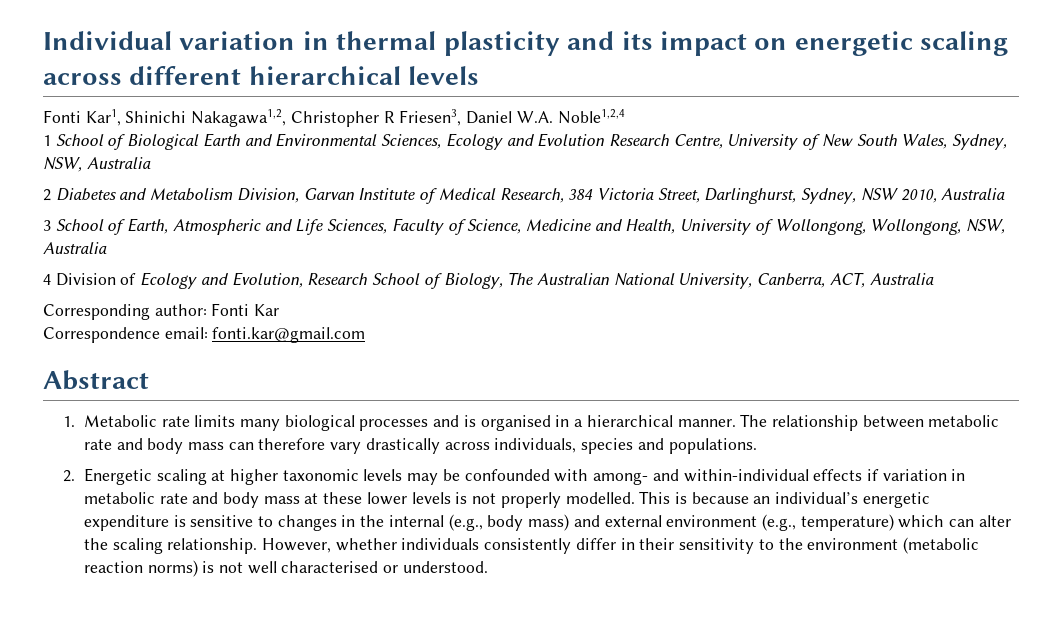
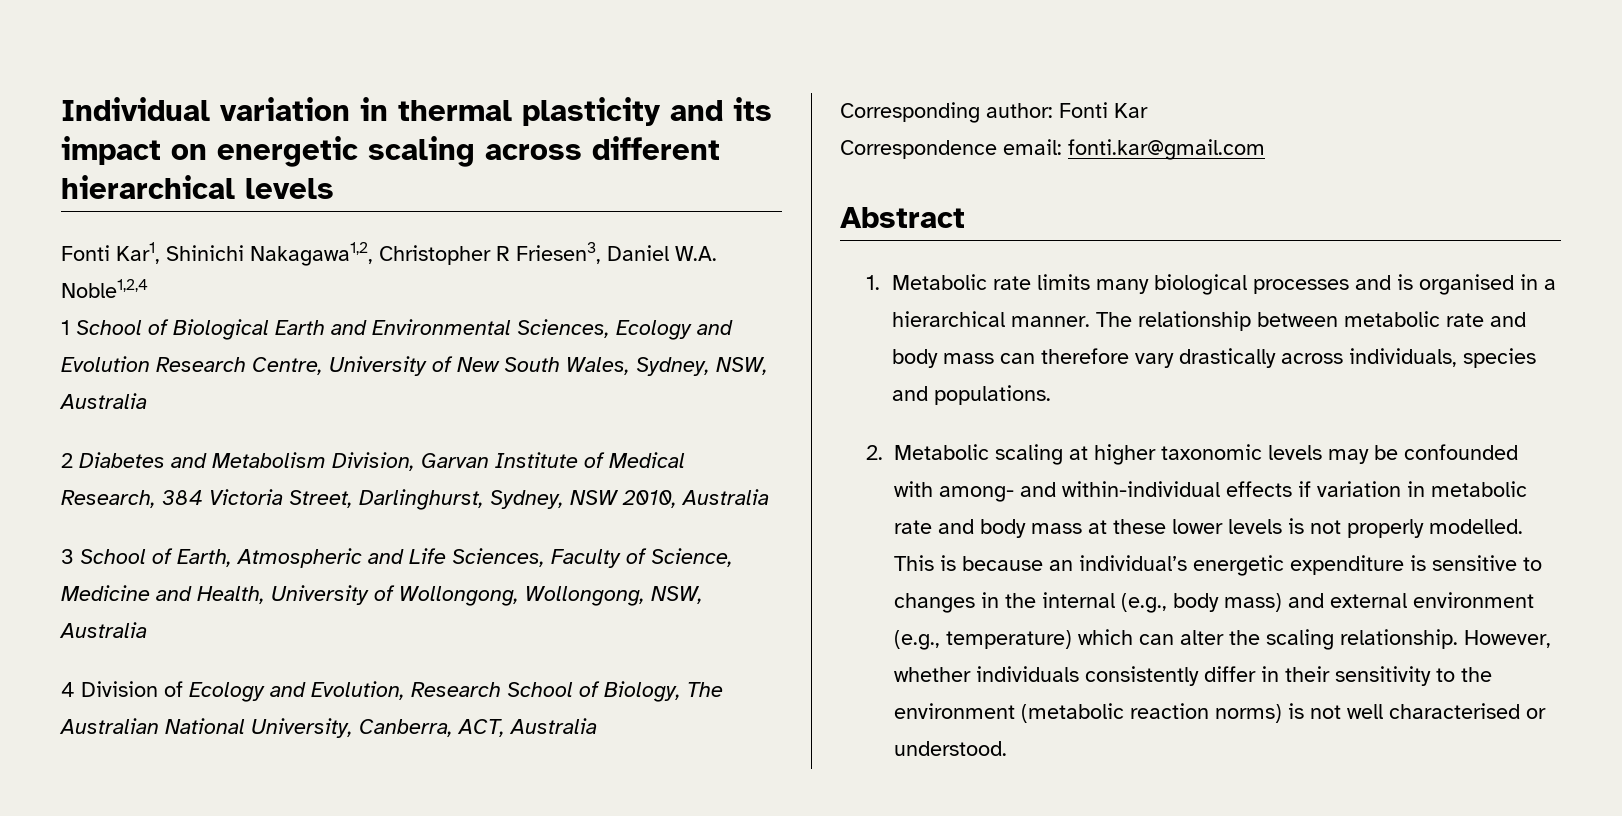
- 2. Energetic scaling at higher taxonomic levels may be confounded with among- and within-individual effects if variation in metabolic rate and body mass at these lower levels is not properly modelled.
+ 2. Metabolic scaling at higher taxonomic levels may be confounded with among- and within-individual effects if variation in metabolic rate and body mass at these lower levels is not properly modelled.

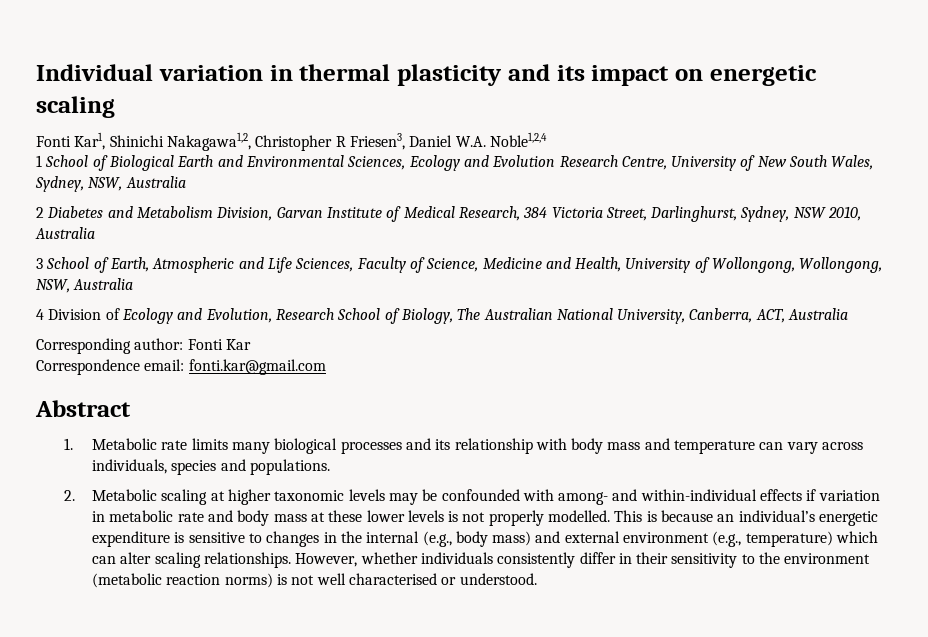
- Individual variation in thermal plasticity and its impact on energetic scaling across different hierarchical levels
+ Individual variation in thermal plasticity and its impact on energetic scaling
- 1. Metabolic rate limits many biological processes and is organised in a hierarchical manner. The relationship between metabolic rate and body mass can therefore vary drastically across individuals, species and populations.
+ 1. Metabolic rate limits many biological processes and its relationship with body mass and temperature can vary across individuals, species and populations.
- This is because an individual’s energetic expenditure is sensitive to changes in the internal (e.g., body mass) and external environment (e.g., temperature) which can alter the scaling relationship.
+ This is because an individual’s energetic expenditure is sensitive to changes in the internal (e.g., body mass) and external environment (e.g., temperature) which can alter scaling relationships.

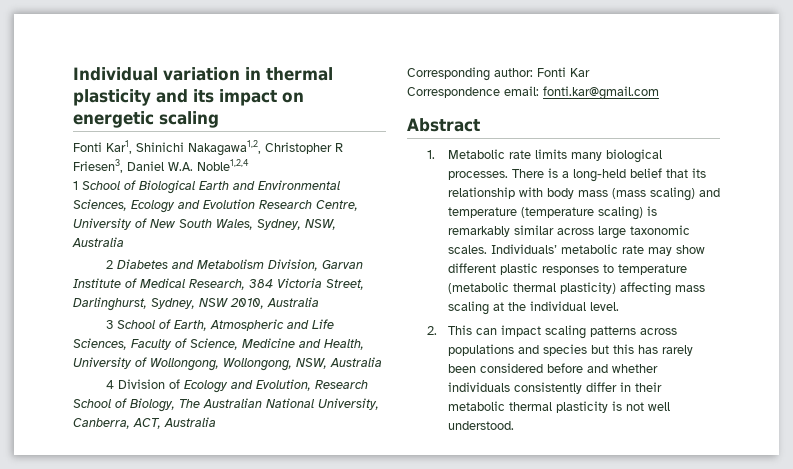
- 1. Metabolic rate limits many biological processes and its relationship with body mass and temperature can vary across individuals, species and populations.
- 2. Metabolic scaling at higher taxonomic levels may be confounded with among- and within-individual effects if variation in metabolic rate and body mass at these lower levels is not properly modelled. This is because an individual’s energetic expenditure is sensitive to changes in the internal (e.g., body mass) and external environment (e.g., temperature) which can alter scaling relationships. However, whether individuals consistently differ in their sensitivity to the environment (metabolic reaction norms) is not well characterised or understood.
+ 1. Metabolic rate limits many biological processes. There is a long-held belief that its relationship with body mass (mass scaling) and temperature (temperature scaling) is remarkably similar across large taxonomic scales. Individuals’ metabolic rate may show different plastic responses to temperature (metabolic thermal plasticity) affecting mass scaling at the individual level.
+ 2. This can impact scaling patterns across populations and species but this has rarely been considered before and whether individuals consistently differ in their metabolic thermal plasticity is not well understood.

